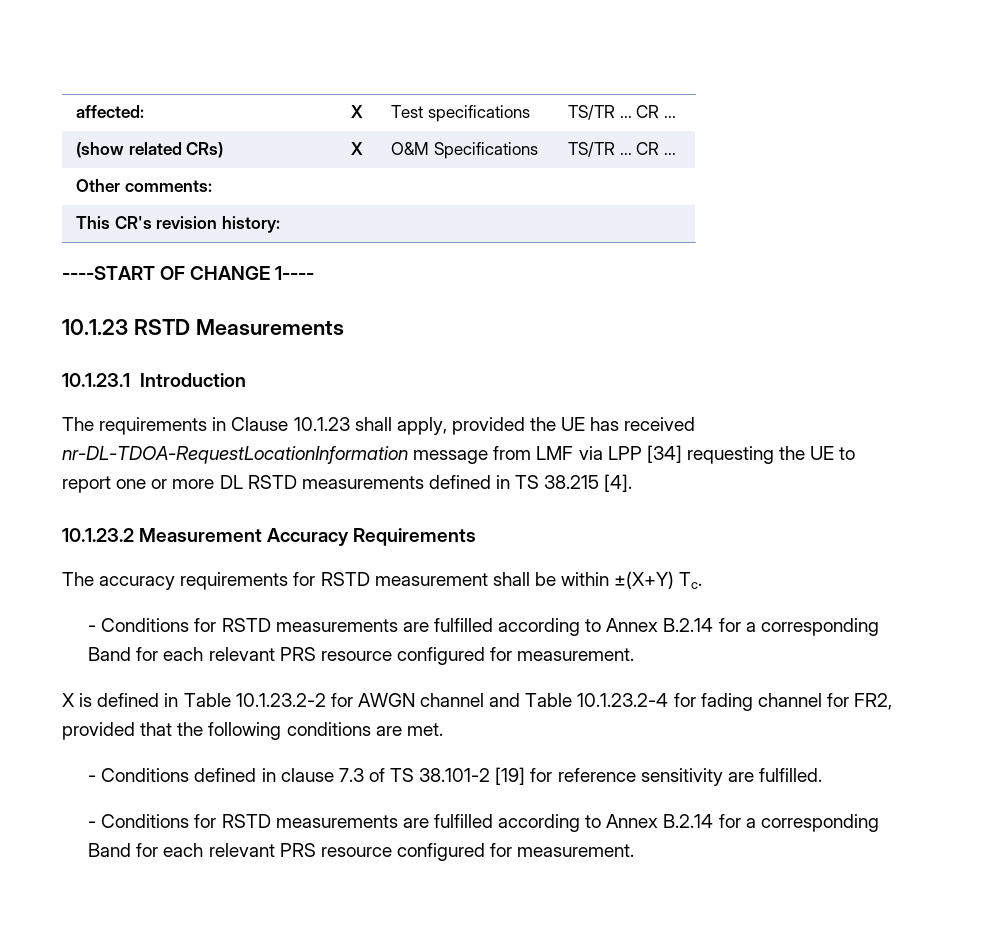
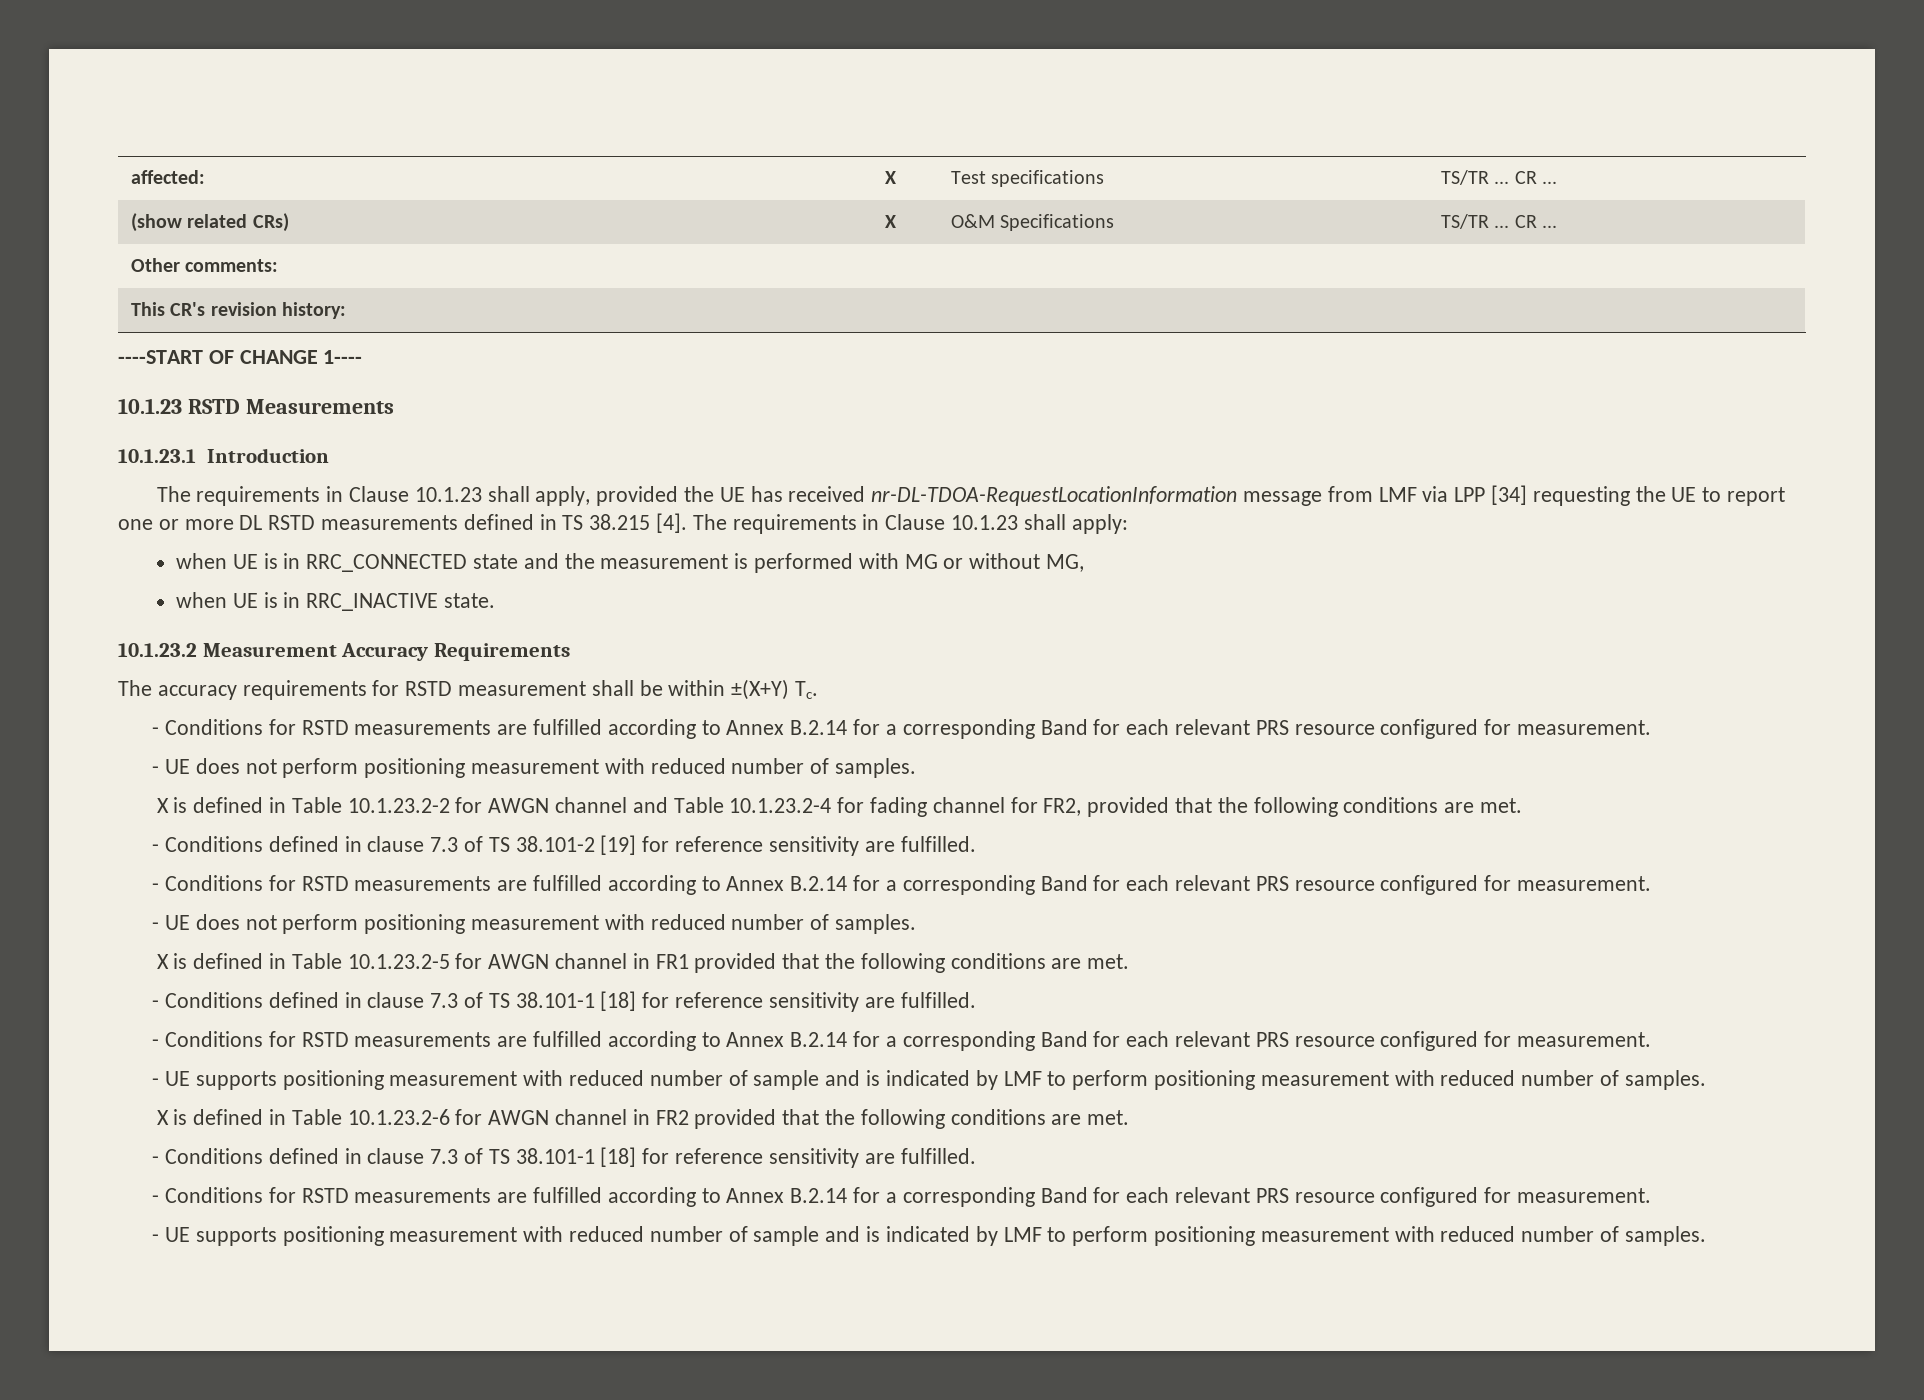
+ The requirements in Clause 10.1.23 shall apply:
+ when UE is in RRC_CONNECTED state and the measurement is performed with MG or without MG,
+ when UE is in RRC_INACTIVE state.
  The accuracy requirements for RSTD measurement shall be within ±(X+Y) Tc.
  - Conditions for RSTD measurements are fulfilled according to Annex B.2.14 for a corresponding Band for each relevant PRS resource configured for measurement.
+ - UE does not perform positioning measurement with reduced number of samples.
  - Conditions defined in clause 7.3 of TS 38.101-2 [19] for reference sensitivity are fulfilled.
  - Conditions for RSTD measurements are fulfilled according to Annex B.2.14 for a corresponding Band for each relevant PRS resource configured for measurement.
+ - UE does not perform positioning measurement with reduced number of samples.
+ X is defined in Table 10.1.23.2-5 for AWGN channel in FR1 provided that the following conditions are met.
+ - Conditions defined in clause 7.3 of TS 38.101-1 [18] for reference sensitivity are fulfilled.
+ - Conditions for RSTD measurements are fulfilled according to Annex B.2.14 for a corresponding Band for each relevant PRS resource configured for measurement.
+ - UE supports positioning measurement with reduced number of sample and is indicated by LMF to perform positioning measurement with reduced number of samples.
+ X is defined in Table 10.1.23.2-6 for AWGN channel in FR2 provided that the following conditions are met.
+ - Conditions defined in clause 7.3 of TS 38.101-1 [18] for reference sensitivity are fulfilled.
+ - Conditions for RSTD measurements are fulfilled according to Annex B.2.14 for a corresponding Band for each relevant PRS resource configured for measurement.
+ - UE supports positioning measurement with reduced number of sample and is indicated by LMF to perform positioning measurement with reduced number of samples.

